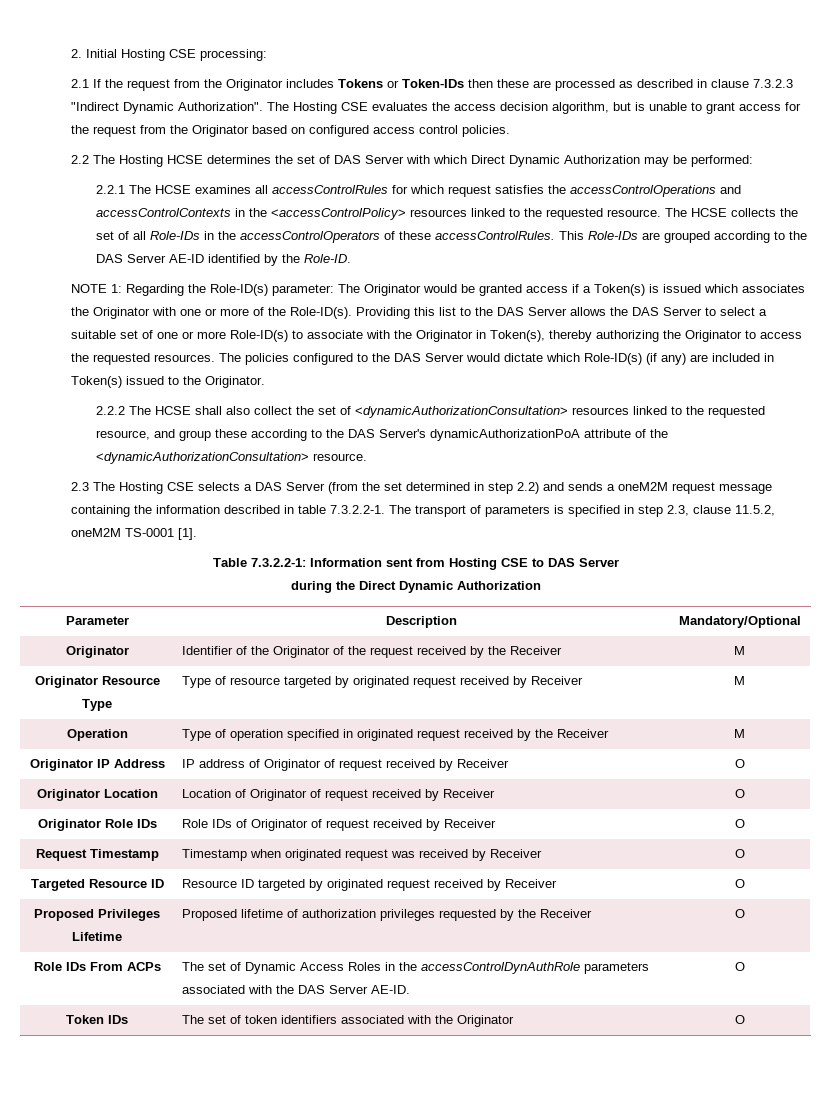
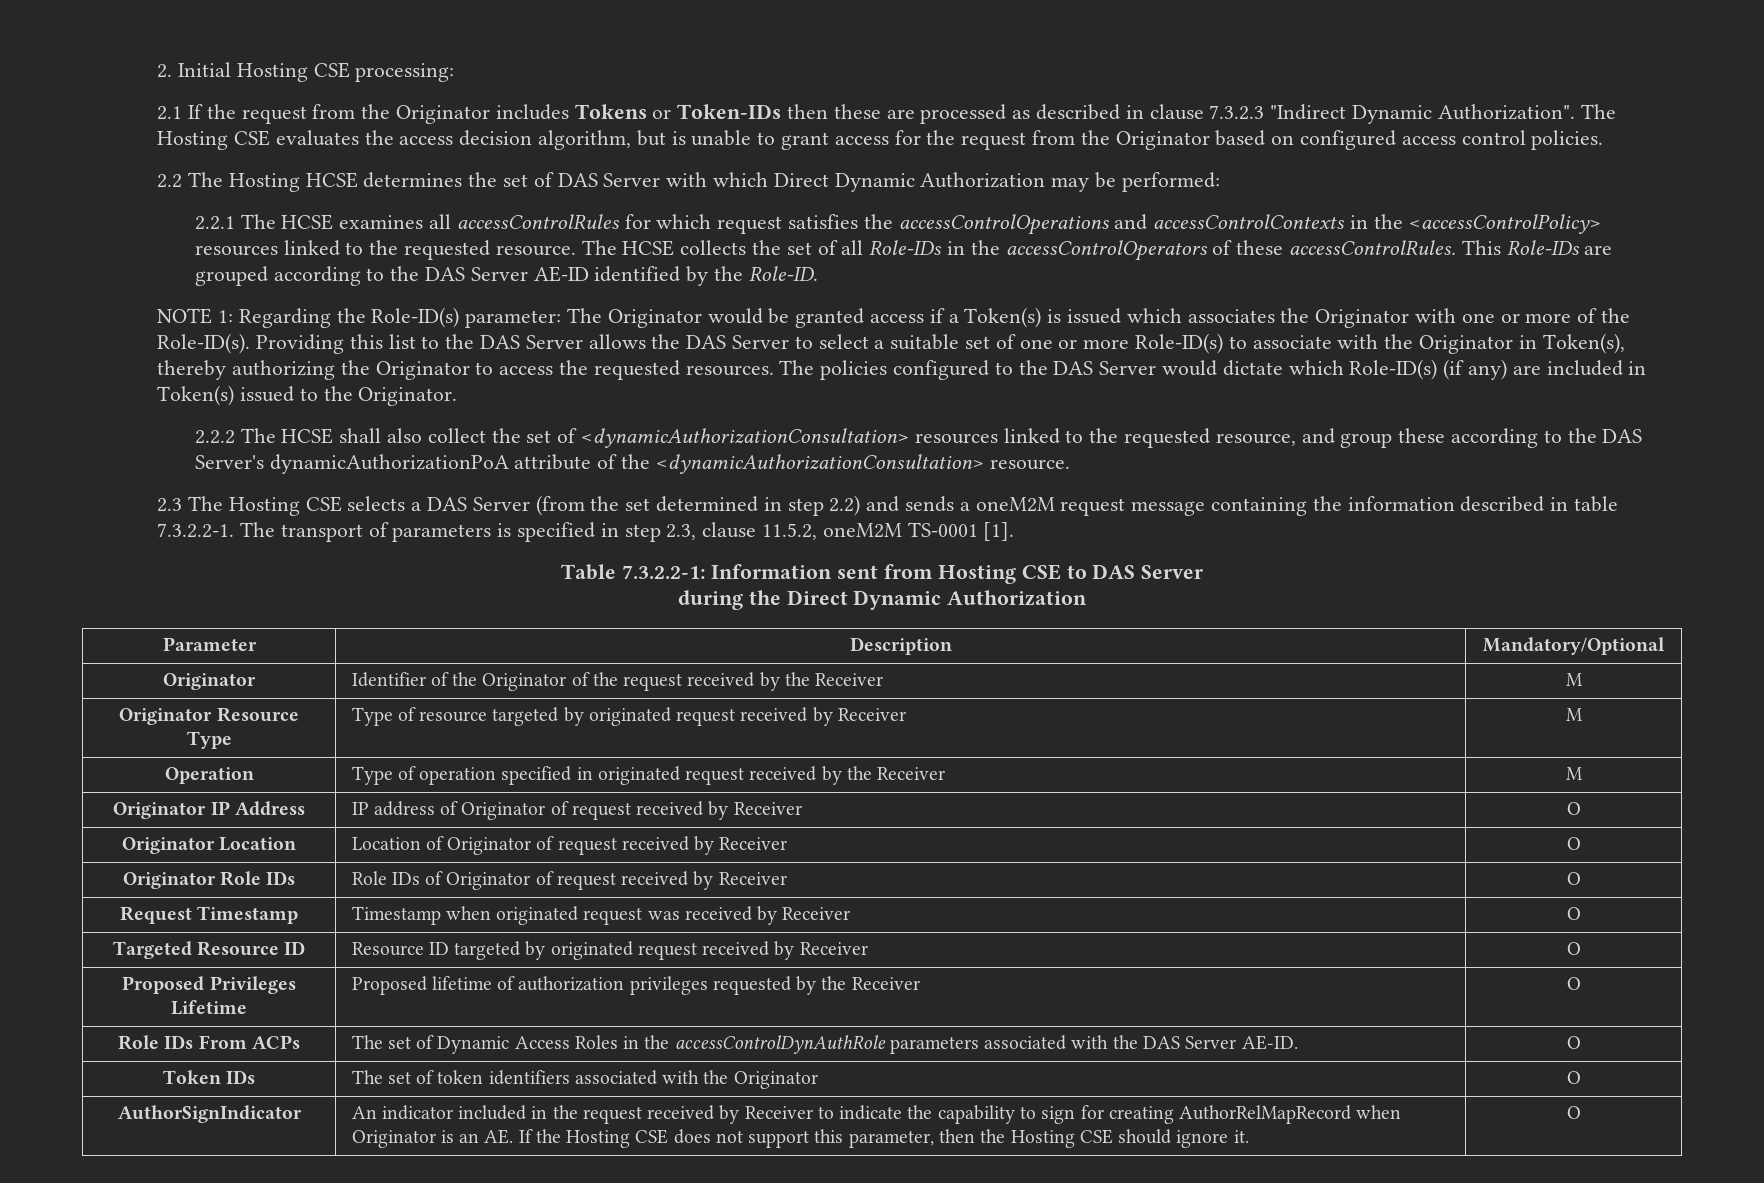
+ AuthorSignIndicator | An indicator included in the request received by Receiver to indicate the capability to sign for creating AuthorRelMapRecord when Originator is an AE. If the Hosting CSE does not support this parameter, then the Hosting CSE should ignore it. | O

